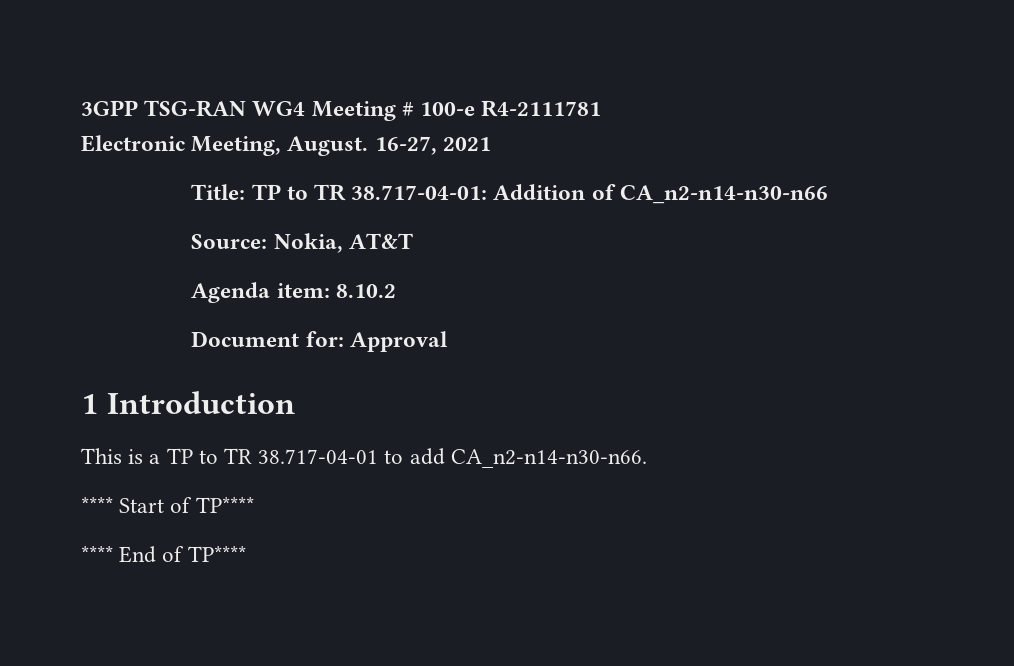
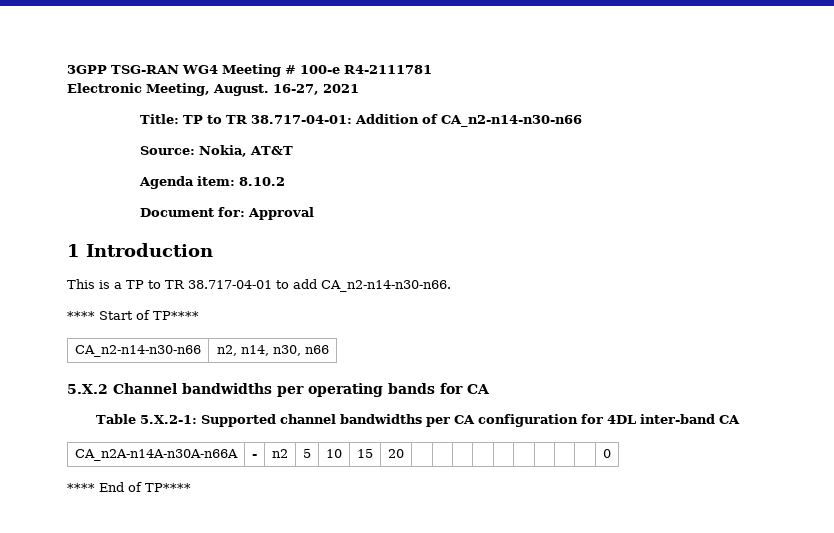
+ CA_n2-n14-n30-n66 | n2, n14, n30, n66
+ 5.X.2 Channel bandwidths per operating bands for CA
+ Table 5.X.2-1: Supported channel bandwidths per CA configuration for 4DL inter-band CA
+ CA_n2A-n14A-n30A-n66A | - | n2 | 5 | 10 | 15 | 20 | | | | | | | | | | 0

